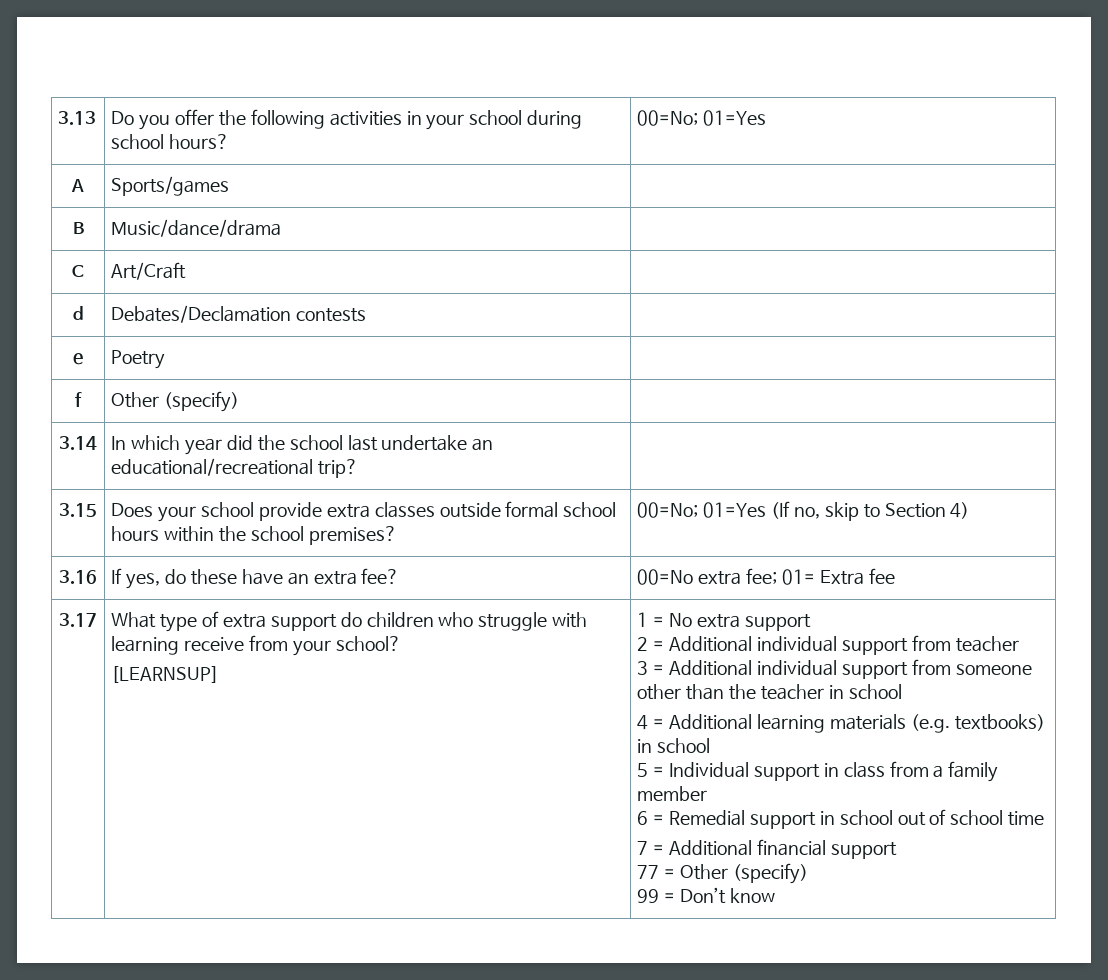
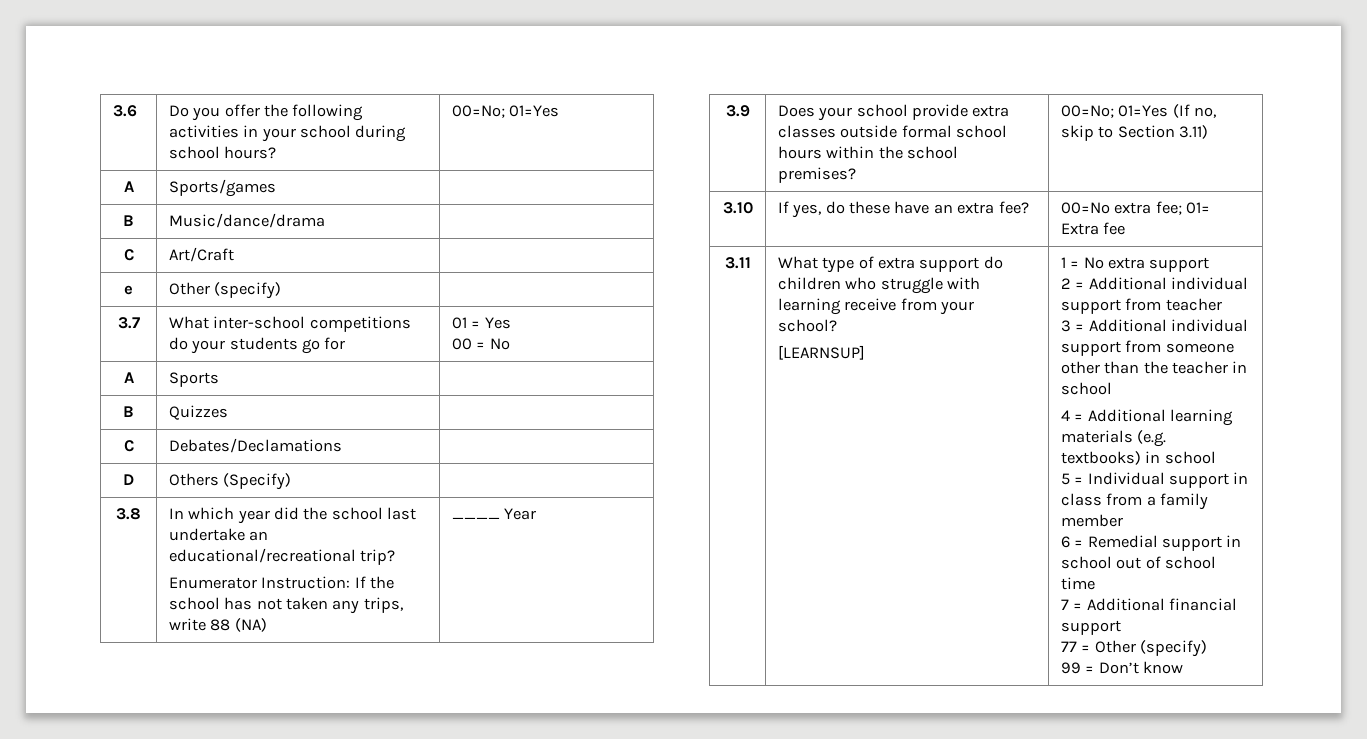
- 3.13 | Do you offer the following activities in your school during school hours? | 00=No; 01=Yes
+ 3.6 | Do you offer the following activities in your school during school hours? | 00=No; 01=Yes
- d | Debates/Declamation contests |
- e | Poetry |
- f | Other (specify) |
+ e | Other (specify) |
- 3.14 | In which year did the school last undertake an educational/recreational trip? |
- 3.15 | Does your school provide extra classes outside formal school hours within the school premises? | 00=No; 01=Yes (If no, skip to Section 4)
- 3.16 | If yes, do these have an extra fee? | 00=No extra fee; 01= Extra fee
+ 3.7 | What inter-school competitions do your students go for | 01 = Yes
+ 00 = No
+ A | Sports |
+ B | Quizzes |
+ C | Debates/Declamations |
+ D | Others (Specify) |
+ 3.8 | In which year did the school last undertake an educational/recreational trip?
+ Enumerator Instruction: If the school has not taken any trips, write 88 (NA) | ____ Year
+ 3.9 | Does your school provide extra classes outside formal school hours within the school premises? | 00=No; 01=Yes (If no, skip to Section 3.11)
+ 3.10 | If yes, do these have an extra fee? | 00=No extra fee; 01= Extra fee
- 3.17
+ 3.11

